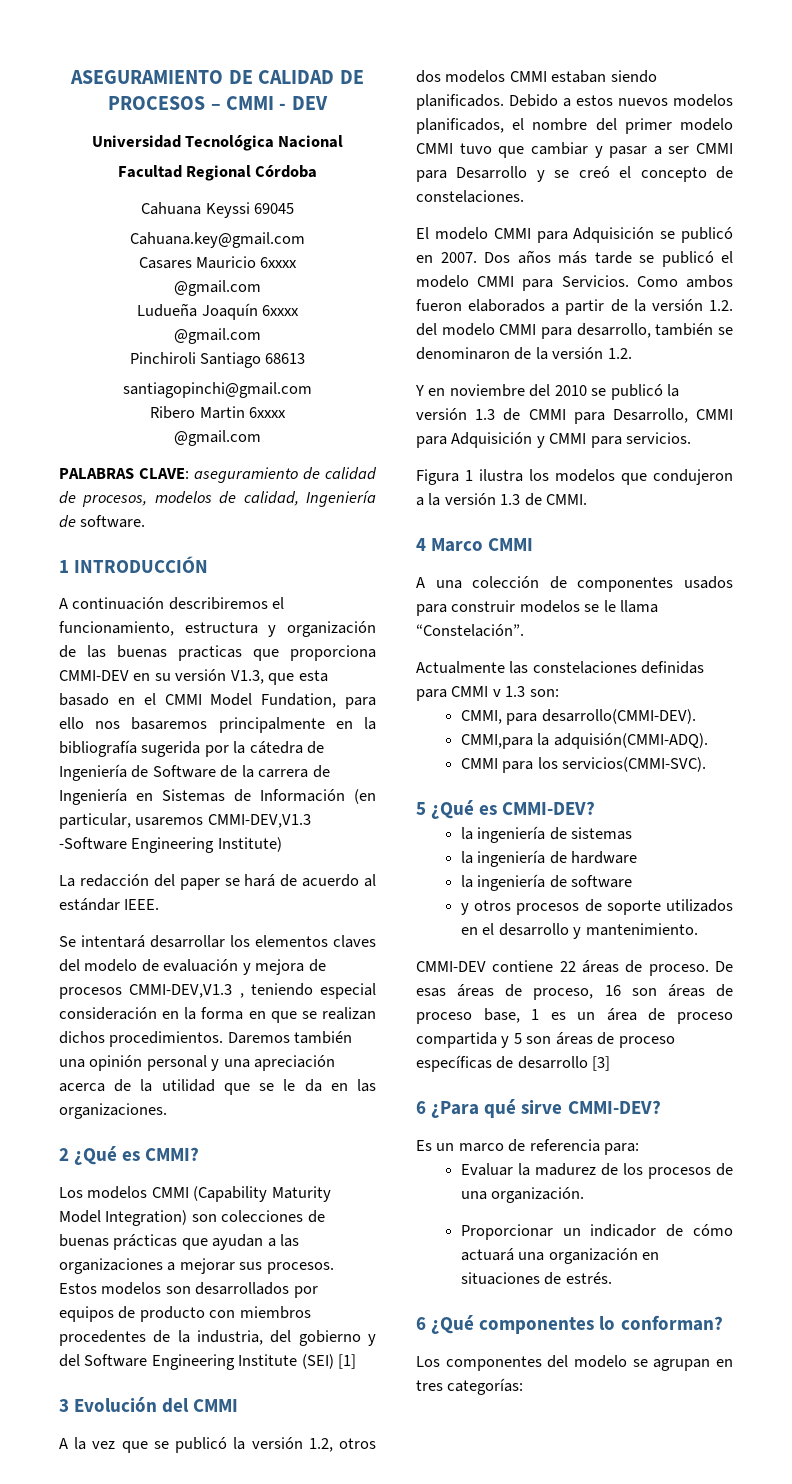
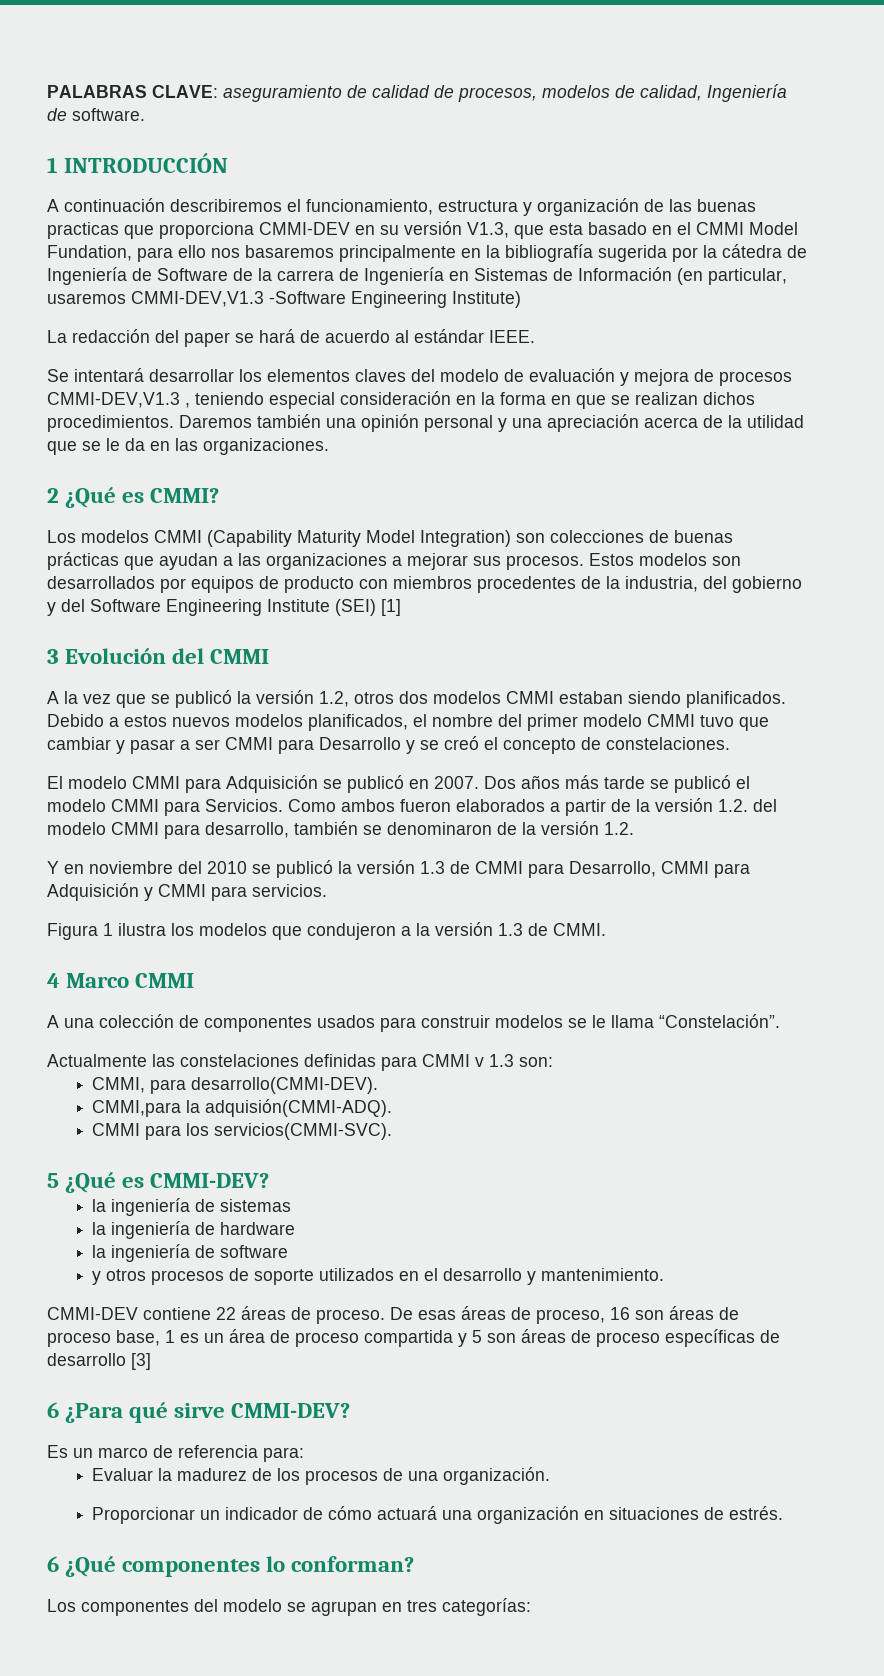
- ASEGURAMIENTO DE CALIDAD DE PROCESOS – CMMI - DEV
- Universidad Tecnológica Nacional
- Facultad Regional Córdoba
- Cahuana Keyssi 69045
- Cahuana.key@gmail.com
- Casares Mauricio 6xxxx
- @gmail.com
- Ludueña Joaquín 6xxxx
- @gmail.com
- Pinchiroli Santiago 68613
- santiagopinchi@gmail.com
- Ribero Martin 6xxxx
- @gmail.com

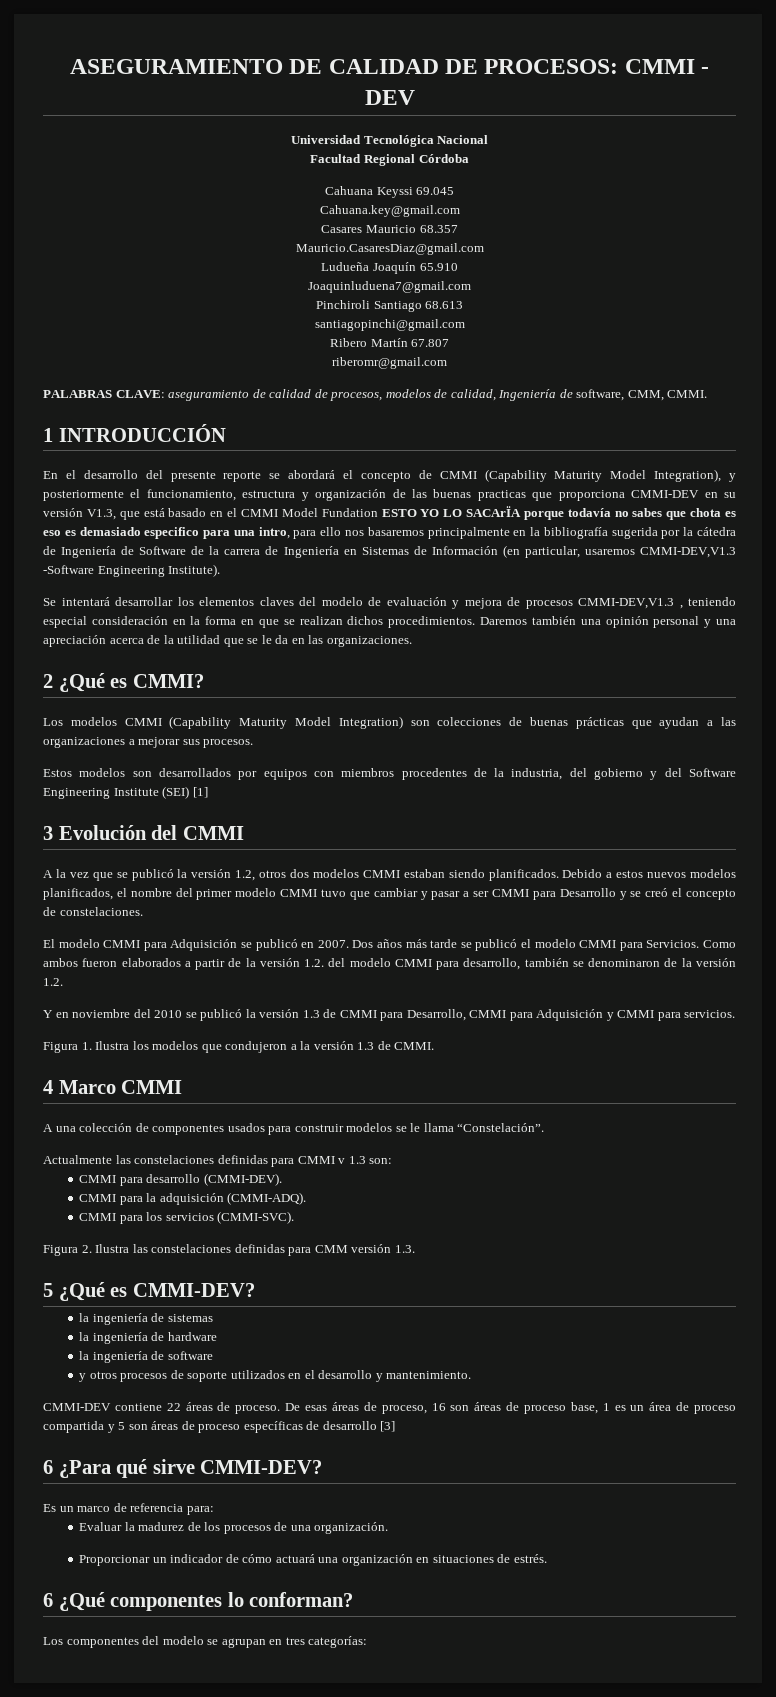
+ ASEGURAMIENTO DE CALIDAD DE PROCESOS: CMMI - DEV
+ Universidad Tecnológica Nacional
+ Facultad Regional Córdoba
+ Cahuana Keyssi 69.045
+ Cahuana.key@gmail.com
+ Casares Mauricio 68.357
+ Mauricio.CasaresDiaz@gmail.com
+ Ludueña Joaquín 65.910
+ Joaquinluduena7@gmail.com
+ Pinchiroli Santiago 68.613
+ santiagopinchi@gmail.com
+ Ribero Martín 67.807
+ riberomr@gmail.com
- PALABRAS CLAVE: aseguramiento de calidad de procesos, modelos de calidad, Ingeniería de software.
+ PALABRAS CLAVE: aseguramiento de calidad de procesos, modelos de calidad, Ingeniería de software, CMM, CMMI.
- A continuación describiremos el funcionamiento, estructura y organización de las buenas practicas que proporciona CMMI-DEV en su versión V1.3, que esta basado en el CMMI Model Fundation, para ello nos basaremos principalmente en la bibliografía sugerida por la cátedra de Ingeniería de Software de la carrera de Ingeniería en Sistemas de Información (en particular, usaremos CMMI-DEV,V1.3 -Software Engineering Institute)
- La redacción del paper se hará de acuerdo al estándar IEEE.
+ En el desarrollo del presente reporte se abordará el concepto de CMMI (Capability Maturity Model Integration), y posteriormente el funcionamiento, estructura y organización de las buenas practicas que proporciona CMMI-DEV en su versión V1.3, que está basado en el CMMI Model Fundation ESTO YO LO SACArÏA porque todavía no sabes que chota es eso es demasiado especifico para una intro, para ello nos basaremos principalmente en la bibliografía sugerida por la cátedra de Ingeniería de Software de la carrera de Ingeniería en Sistemas de Información (en particular, usaremos CMMI-DEV,V1.3 -Software Engineering Institute).
- Los modelos CMMI (Capability Maturity Model Integration) son colecciones de buenas prácticas que ayudan a las organizaciones a mejorar sus procesos. Estos modelos son desarrollados por equipos de producto con miembros procedentes de la industria, del gobierno y del Software Engineering Institute (SEI) [1]
+ Los modelos CMMI (Capability Maturity Model Integration) son colecciones de buenas prácticas que ayudan a las organizaciones a mejorar sus procesos.
+ Estos modelos son desarrollados por equipos con miembros procedentes de la industria, del gobierno y del Software Engineering Institute (SEI) [1]
- Figura 1 ilustra los modelos que condujeron a la versión 1.3 de CMMI.
+ Figura 1. Ilustra los modelos que condujeron a la versión 1.3 de CMMI.
- CMMI, para desarrollo(CMMI-DEV).
- CMMI,para la adquisión(CMMI-ADQ).
- CMMI para los servicios(CMMI-SVC).
+ CMMI para desarrollo (CMMI-DEV).
+ CMMI para la adquisición (CMMI-ADQ).
+ CMMI para los servicios (CMMI-SVC).
+ Figura 2. Ilustra las constelaciones definidas para CMM versión 1.3.

